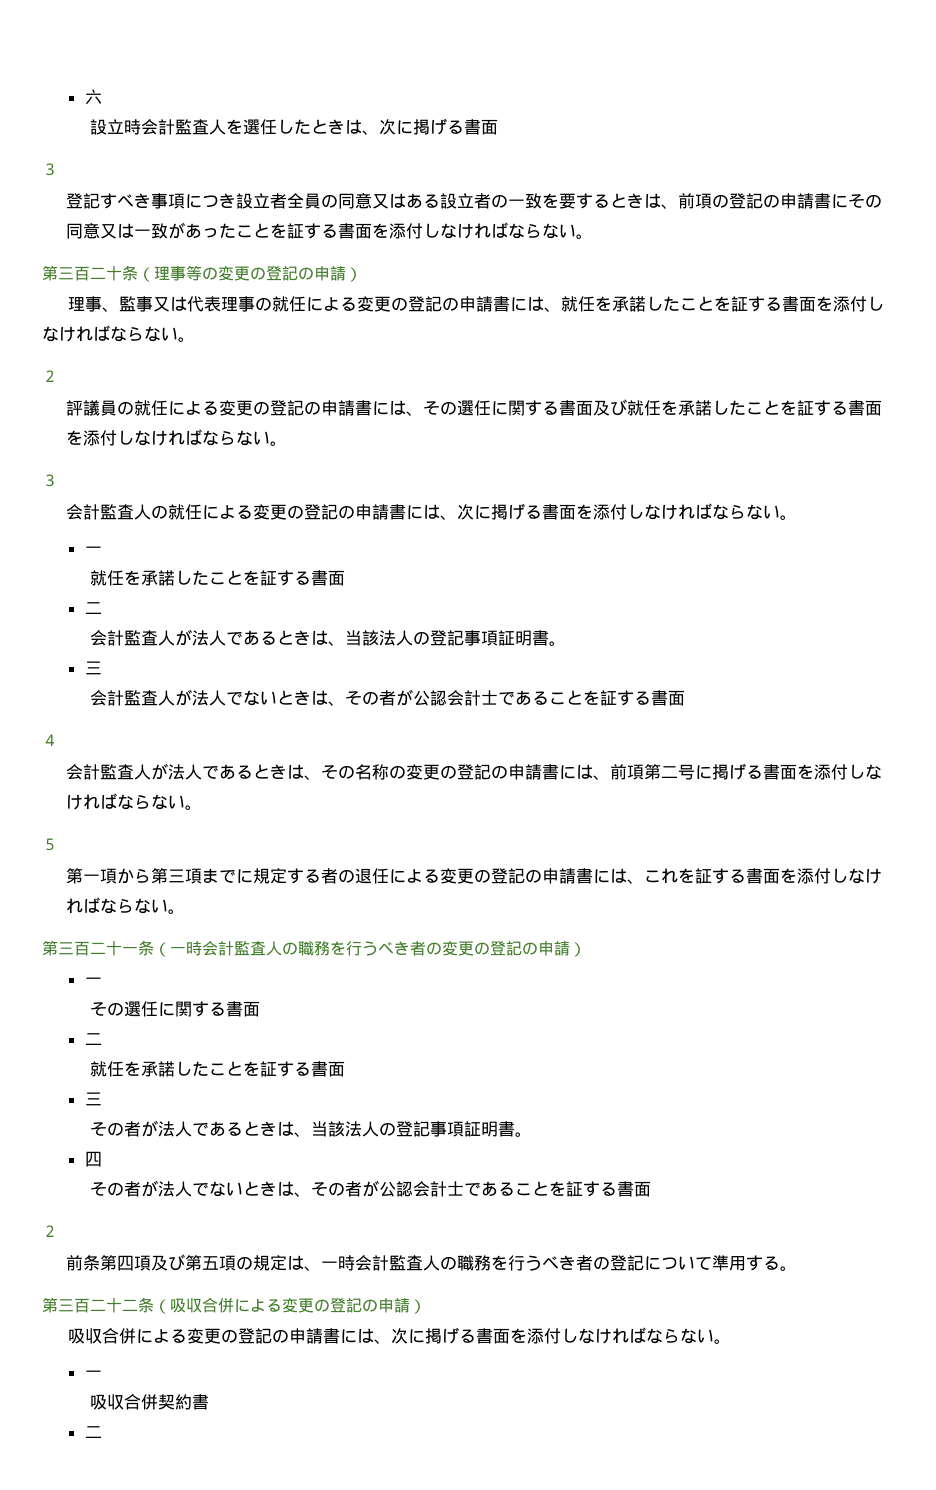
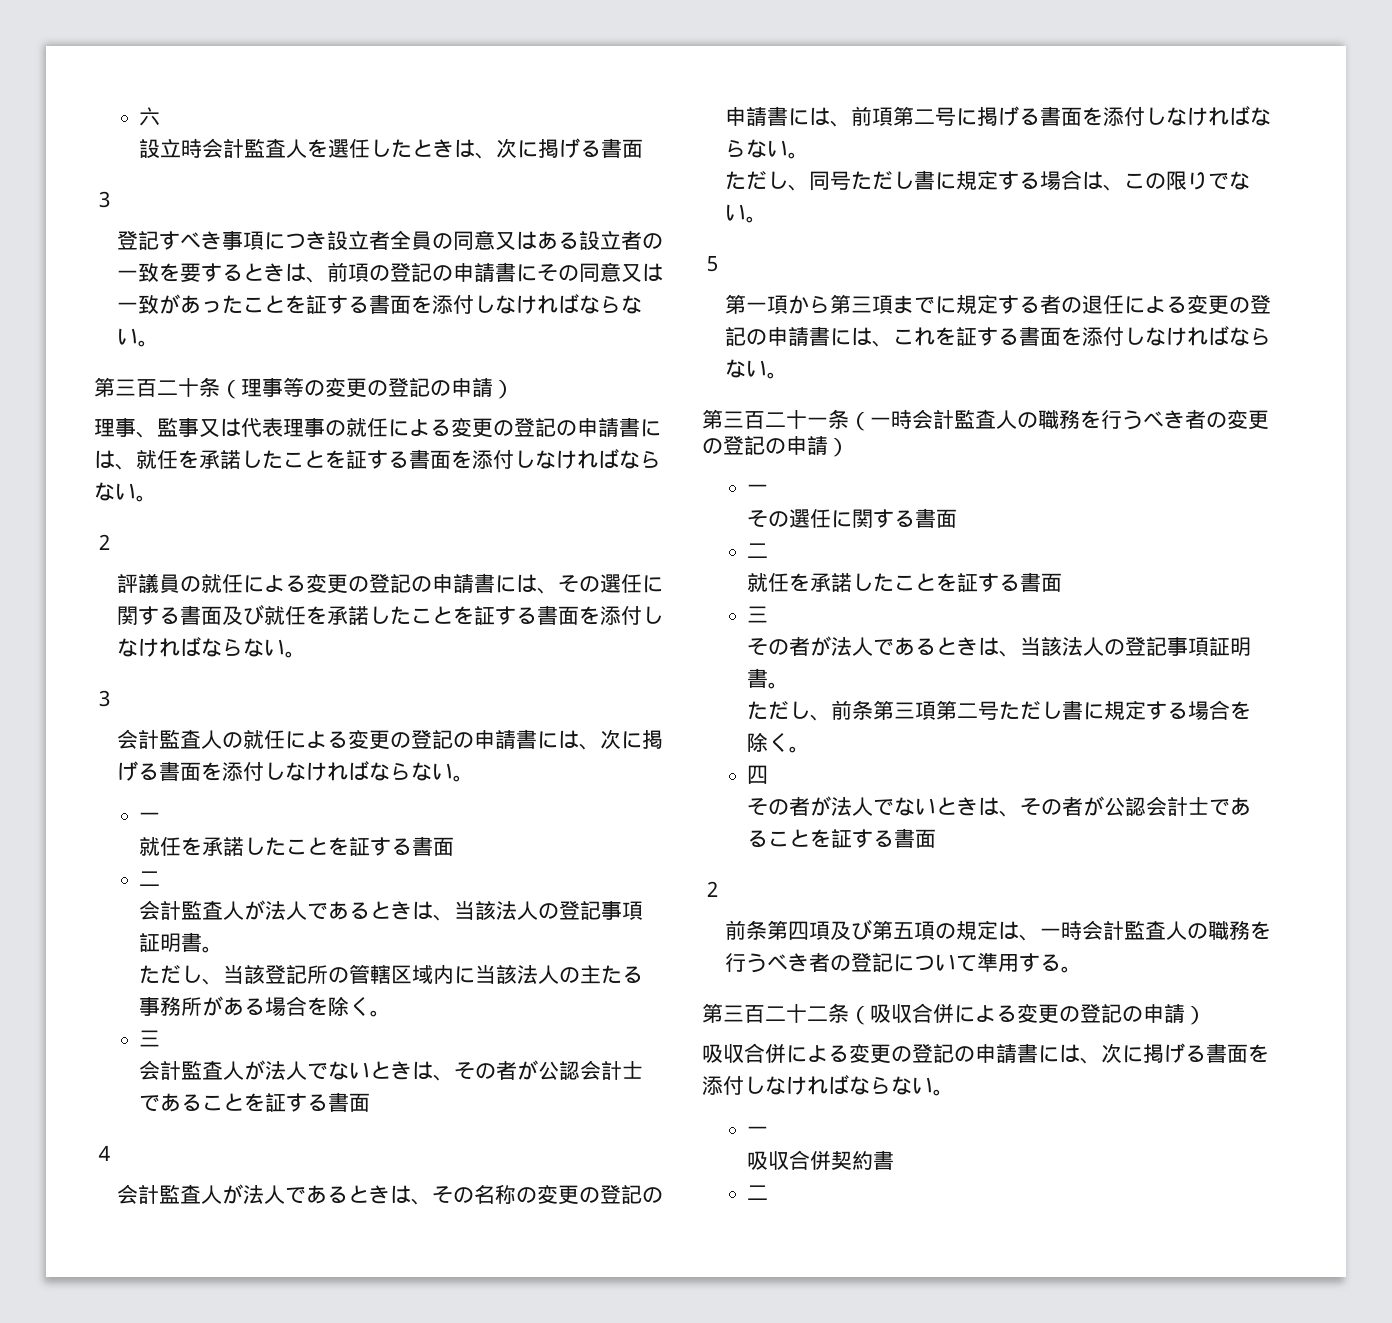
+ ただし、当該登記所の管轄区域内に当該法人の主たる事務所がある場合を除く。
+ ただし、同号ただし書に規定する場合は、この限りでない。
+ ただし、前条第三項第二号ただし書に規定する場合を除く。

